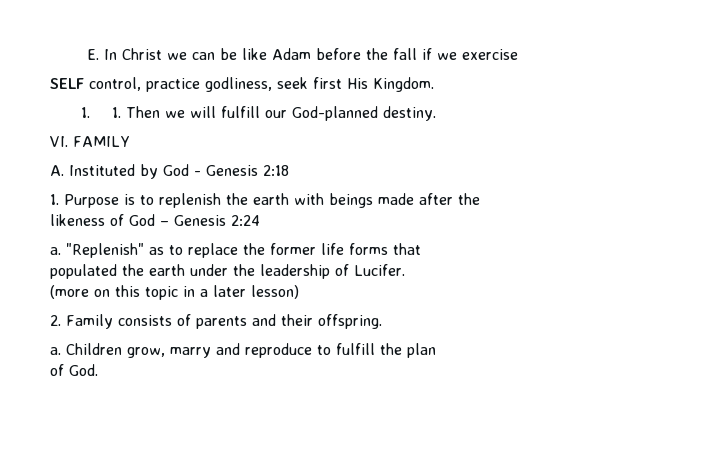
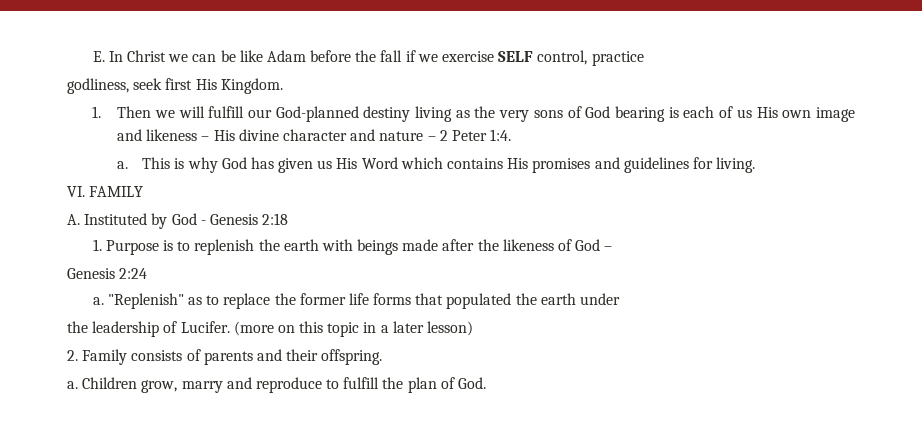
- E. In Christ we can be like Adam before the fall if we exercise
- SELF control, practice godliness, seek first His Kingdom.
+ E. In Christ we can be like Adam before the fall if we exercise SELF control, practice
+ godliness, seek first His Kingdom.
- 1. 1. Then we will fulfill our God-planned destiny.
+ 1. Then we will fulfill our God-planned destiny living as the very sons of God bearing is each of us His own image and likeness – His divine character and nature – 2 Peter 1:4.
+ a. This is why God has given us His Word which contains His promises and guidelines for living.
- 1. Purpose is to replenish the earth with beings made after the
- likeness of God – Genesis 2:24
+ 1. Purpose is to replenish the earth with beings made after the likeness of God –
+ Genesis 2:24
- "Replenish" as to replace the former life forms that
- populated the earth under the leadership of Lucifer.
- (more on this topic in a later lesson)
+ "Replenish" as to replace the former life forms that populated the earth under
+ the leadership of Lucifer. (more on this topic in a later lesson)
- Children grow, marry and reproduce to fulfill the plan
- of God.
+ Children grow, marry and reproduce to fulfill the plan of God.

